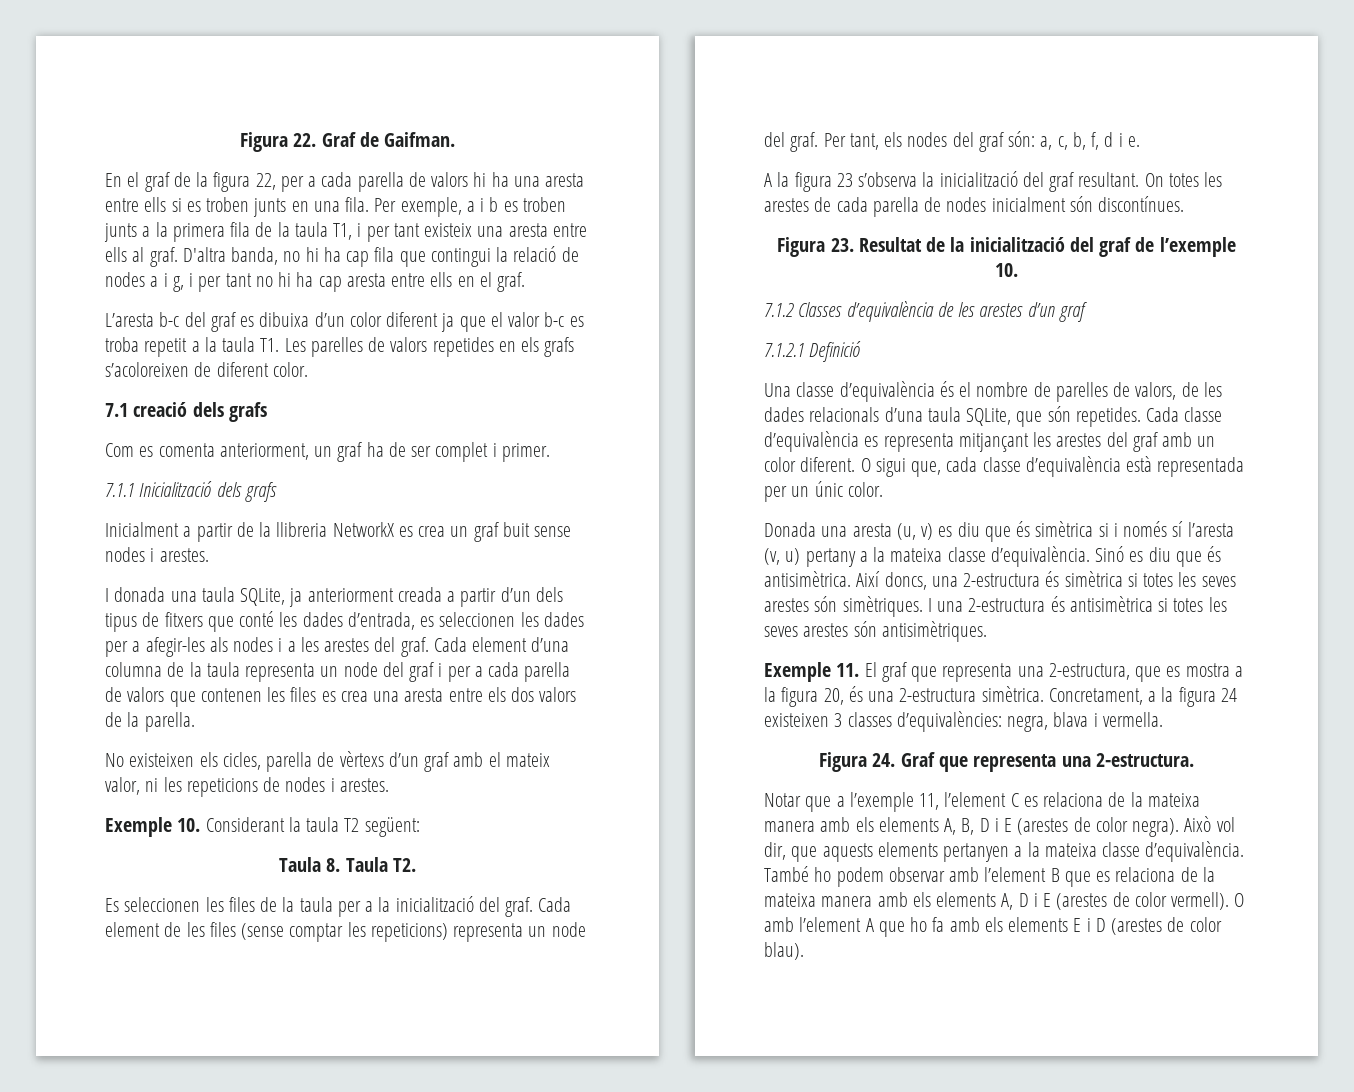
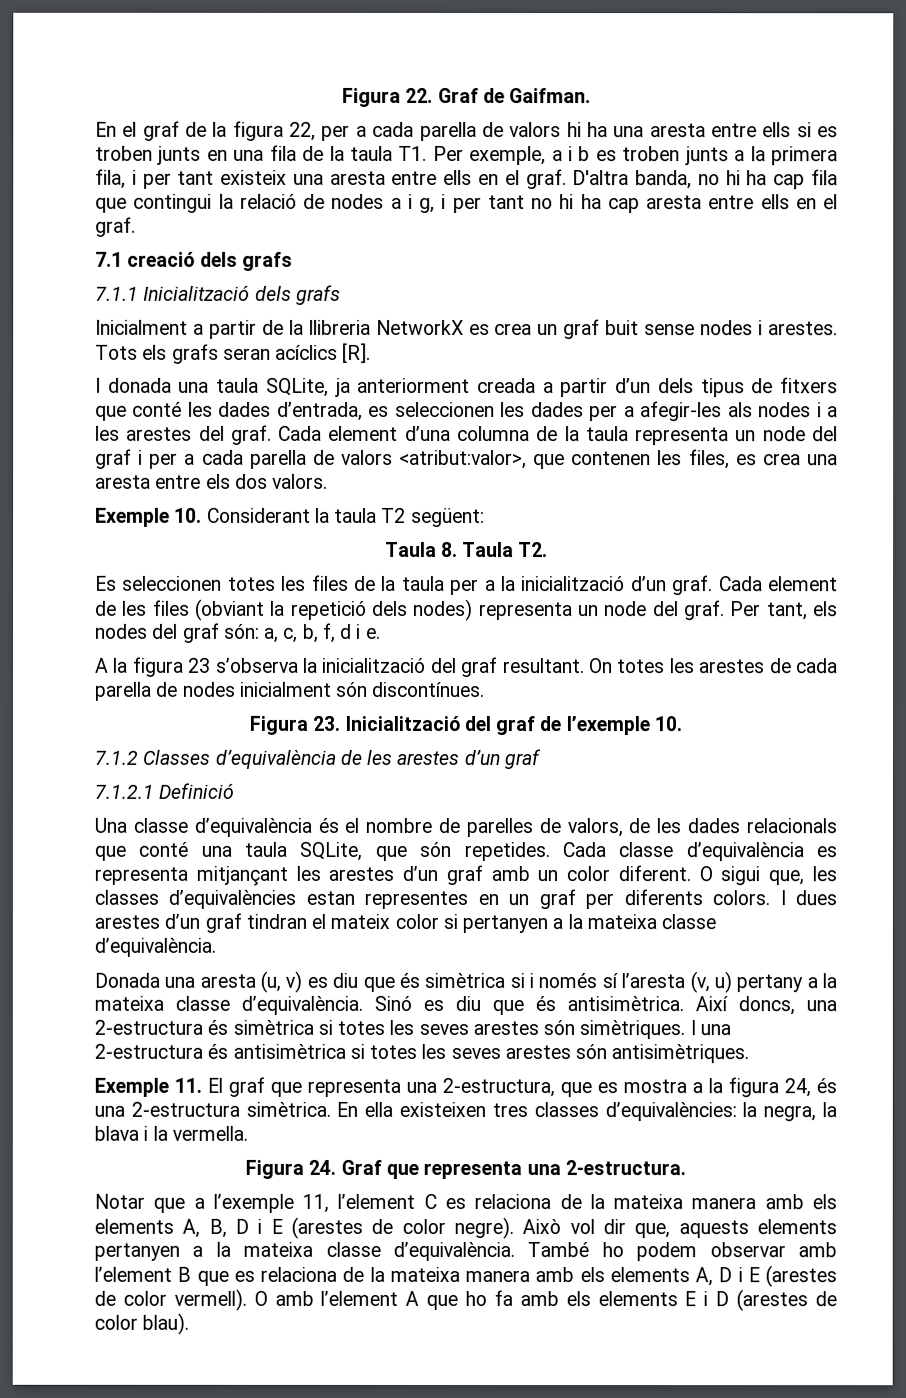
- En el graf de la figura 22, per a cada parella de valors hi ha una aresta entre ells si es troben junts en una fila. Per exemple, a i b es troben junts a la primera fila de la taula T1, i per tant existeix una aresta entre ells al graf.
+ En el graf de la figura 22, per a cada parella de valors hi ha una aresta entre ells si es troben junts en una fila de la taula T1. Per exemple, a i b es troben junts a la primera fila, i per tant existeix una aresta entre ells en el graf.
- L’aresta b-c del graf es dibuixa d’un color diferent ja que el valor b-c es troba repetit a la taula T1. Les parelles de valors repetides en els grafs s’acoloreixen de diferent color.
  7.1 creació dels grafs
- Com es comenta anteriorment, un graf ha de ser complet i primer.
+ Tots els grafs seran acíclics [R].
- Cada element d’una columna de la taula representa un node del graf i per a cada parella de valors que contenen les files es crea una aresta entre els dos valors de la parella.
- No existeixen els cicles, parella de vèrtexs d’un graf amb el mateix valor, ni les repeticions de nodes i arestes.
+ Cada element d’una columna de la taula representa un node del graf i per a cada parella de valors <atribut:valor>, que contenen les files, es crea una aresta entre els dos valors.
- Es seleccionen les files de la taula per a la inicialització del graf.
+ Es seleccionen totes les files de la taula per a la inicialització d’un graf.
- Cada element de les files (sense comptar les repeticions) representa un node del graf.
+ Cada element de les files (obviant la repetició dels nodes) representa un node del graf.
- Figura 23. Resultat de la inicialització del graf de l’exemple 10.
+ Figura 23. Inicialització del graf de l’exemple 10.
- Una classe d’equivalència és el nombre de parelles de valors, de les dades relacionals d’una taula SQLite, que són repetides.
+ Una classe d’equivalència és el nombre de parelles de valors, de les dades relacionals que conté una taula SQLite, que són repetides.
- Cada classe d’equivalència es representa mitjançant les arestes del graf amb un color diferent.
+ Cada classe d’equivalència es representa mitjançant les arestes d’un graf amb un color diferent.
- O sigui que, cada classe d’equivalència està representada per un únic color.
+ O sigui que, les classes d’equivalències estan representes en un graf per diferents colors. I dues arestes d’un graf tindran el mateix color si pertanyen a la mateixa classe d’equivalència.
- Exemple 11. El graf que representa una 2-estructura, que es mostra a la figura 20, és una 2-estructura simètrica.
+ Exemple 11. El graf que representa una 2-estructura, que es mostra a la figura 24, és una 2-estructura simètrica.
- Concretament, a la figura 24 existeixen 3 classes d’equivalències: negra, blava i vermella.
+ En ella existeixen tres classes d’equivalències: la negra, la blava i la vermella.
- Notar que a l’exemple 11, l’element C es relaciona de la mateixa manera amb els elements A, B, D i E (arestes de color negra).
+ Notar que a l’exemple 11, l’element C es relaciona de la mateixa manera amb els elements A, B, D i E (arestes de color negre).
- Això vol dir, que aquests elements pertanyen a la mateixa classe d’equivalència.
+ Això vol dir que, aquests elements pertanyen a la mateixa classe d’equivalència.

